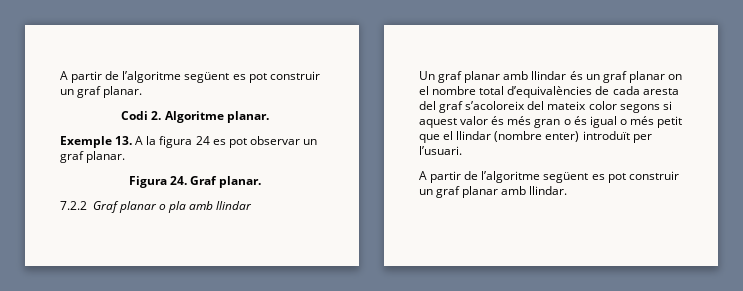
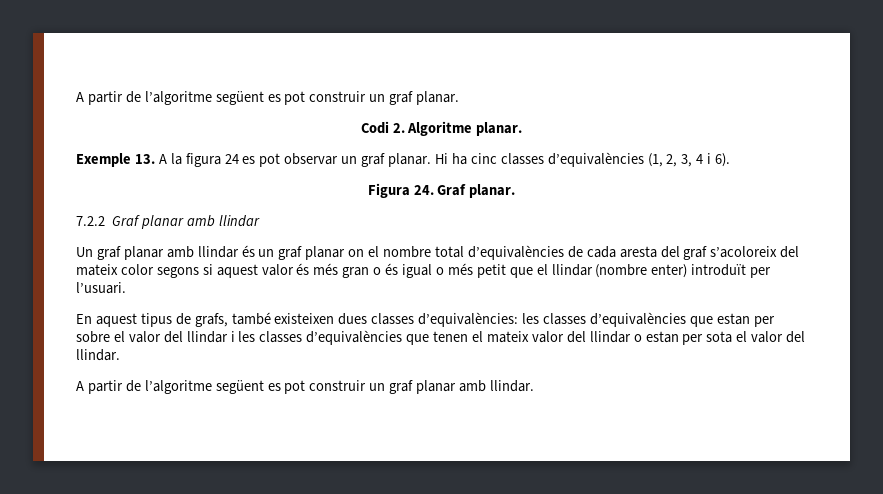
+ Hi ha cinc classes d’equivalències (1, 2, 3, 4 i 6).
- 7.2.2 Graf planar o pla amb llindar
+ 7.2.2 Graf planar amb llindar
+ En aquest tipus de grafs, també existeixen dues classes d’equivalències: les classes d’equivalències que estan per sobre el valor del llindar i les classes d’equivalències que tenen el mateix valor del llindar o estan per sota el valor del llindar.

